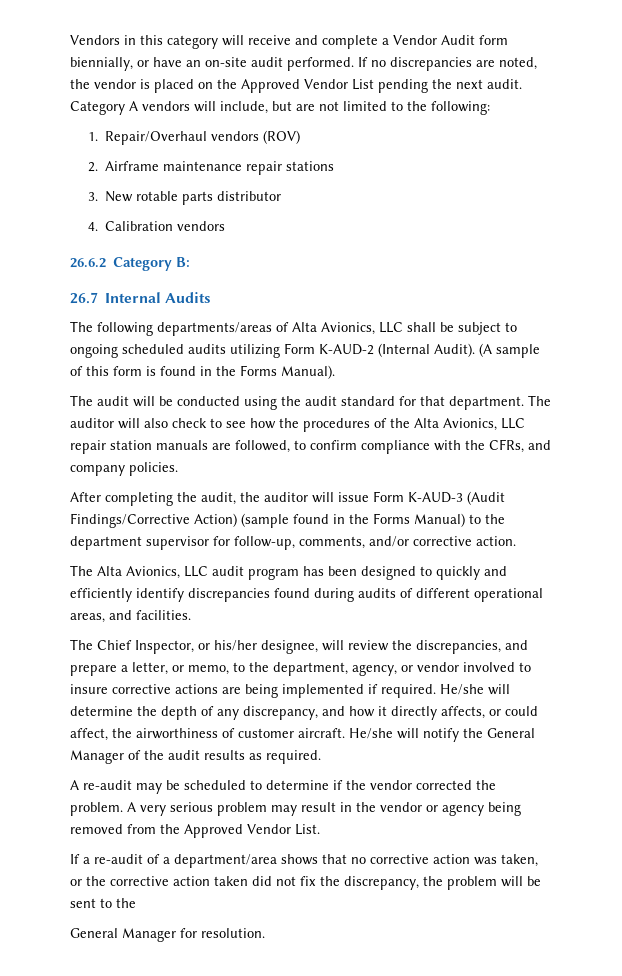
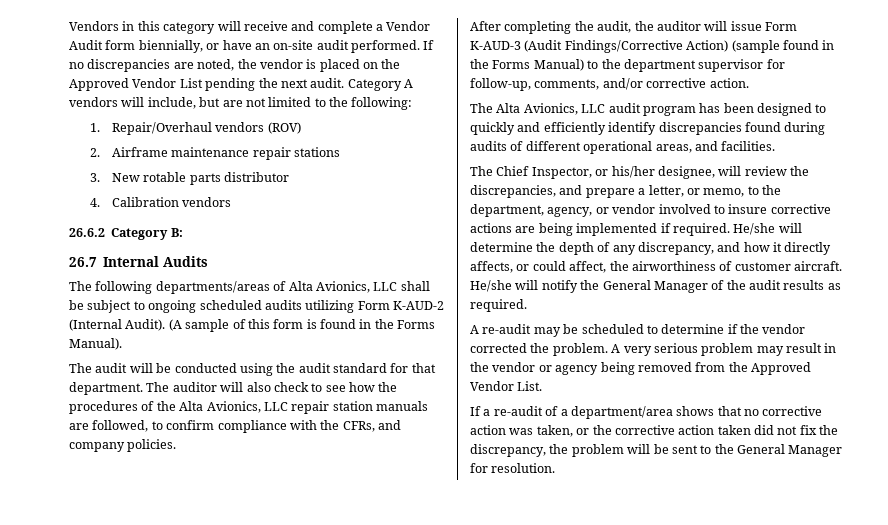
- If a re-audit of a department/area shows that no corrective action was taken, or the corrective action taken did not fix the discrepancy, the problem will be sent to the
- General Manager for resolution.
+ If a re-audit of a department/area shows that no corrective action was taken, or the corrective action taken did not fix the discrepancy, the problem will be sent to the General Manager for resolution.

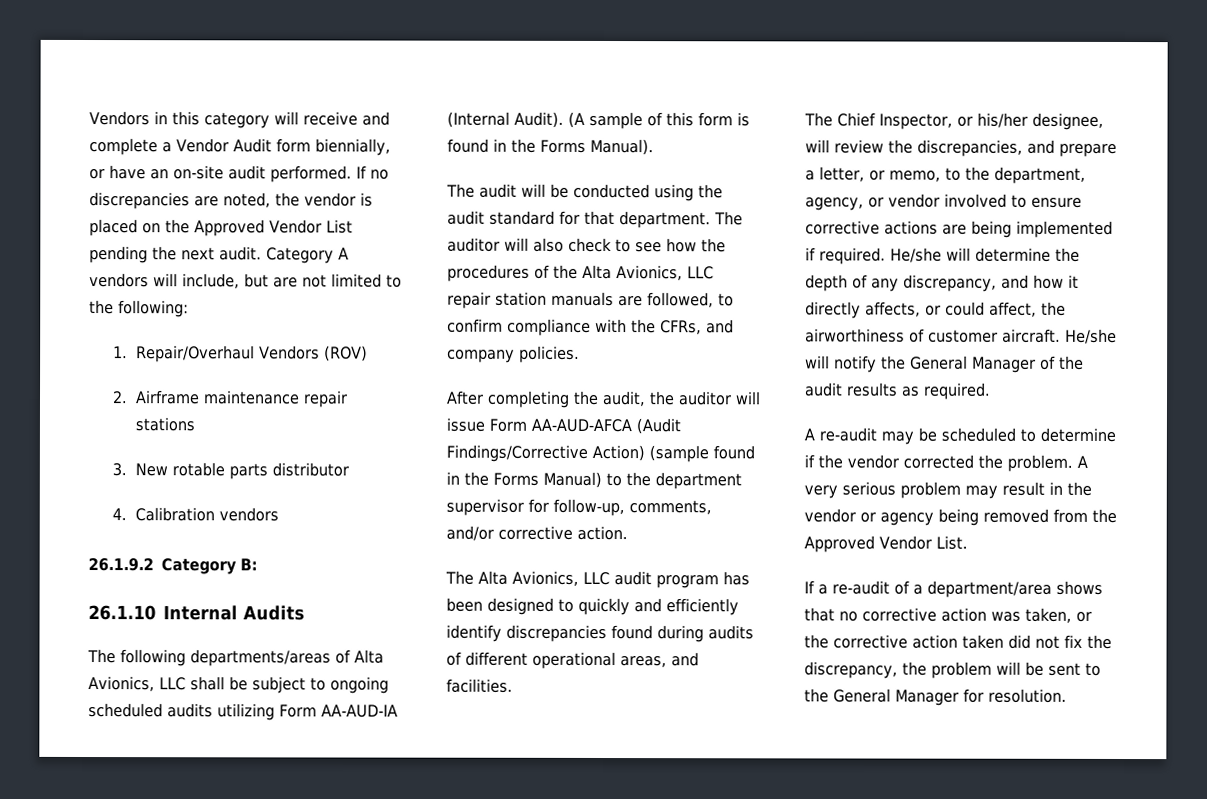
- 1. Repair/Overhaul vendors (ROV)
+ 1. Repair/Overhaul Vendors (ROV)
- 26.6.2 Category B:
+ 26.1.9.2 Category B:
- 26.7 Internal Audits
+ 26.1.10 Internal Audits
- The following departments/areas of Alta Avionics, LLC shall be subject to ongoing scheduled audits utilizing Form K-AUD-2 (Internal Audit).
+ The following departments/areas of Alta Avionics, LLC shall be subject to ongoing scheduled audits utilizing Form AA-AUD-IA (Internal Audit).
- After completing the audit, the auditor will issue Form K-AUD-3 (Audit Findings/Corrective Action) (sample found in the Forms Manual) to the department supervisor for follow-up, comments, and/or corrective action.
+ After completing the audit, the auditor will issue Form AA-AUD-AFCA (Audit Findings/Corrective Action) (sample found in the Forms Manual) to the department supervisor for follow-up, comments, and/or corrective action.
- The Chief Inspector, or his/her designee, will review the discrepancies, and prepare a letter, or memo, to the department, agency, or vendor involved to insure corrective actions are being implemented if required.
+ The Chief Inspector, or his/her designee, will review the discrepancies, and prepare a letter, or memo, to the department, agency, or vendor involved to ensure corrective actions are being implemented if required.

